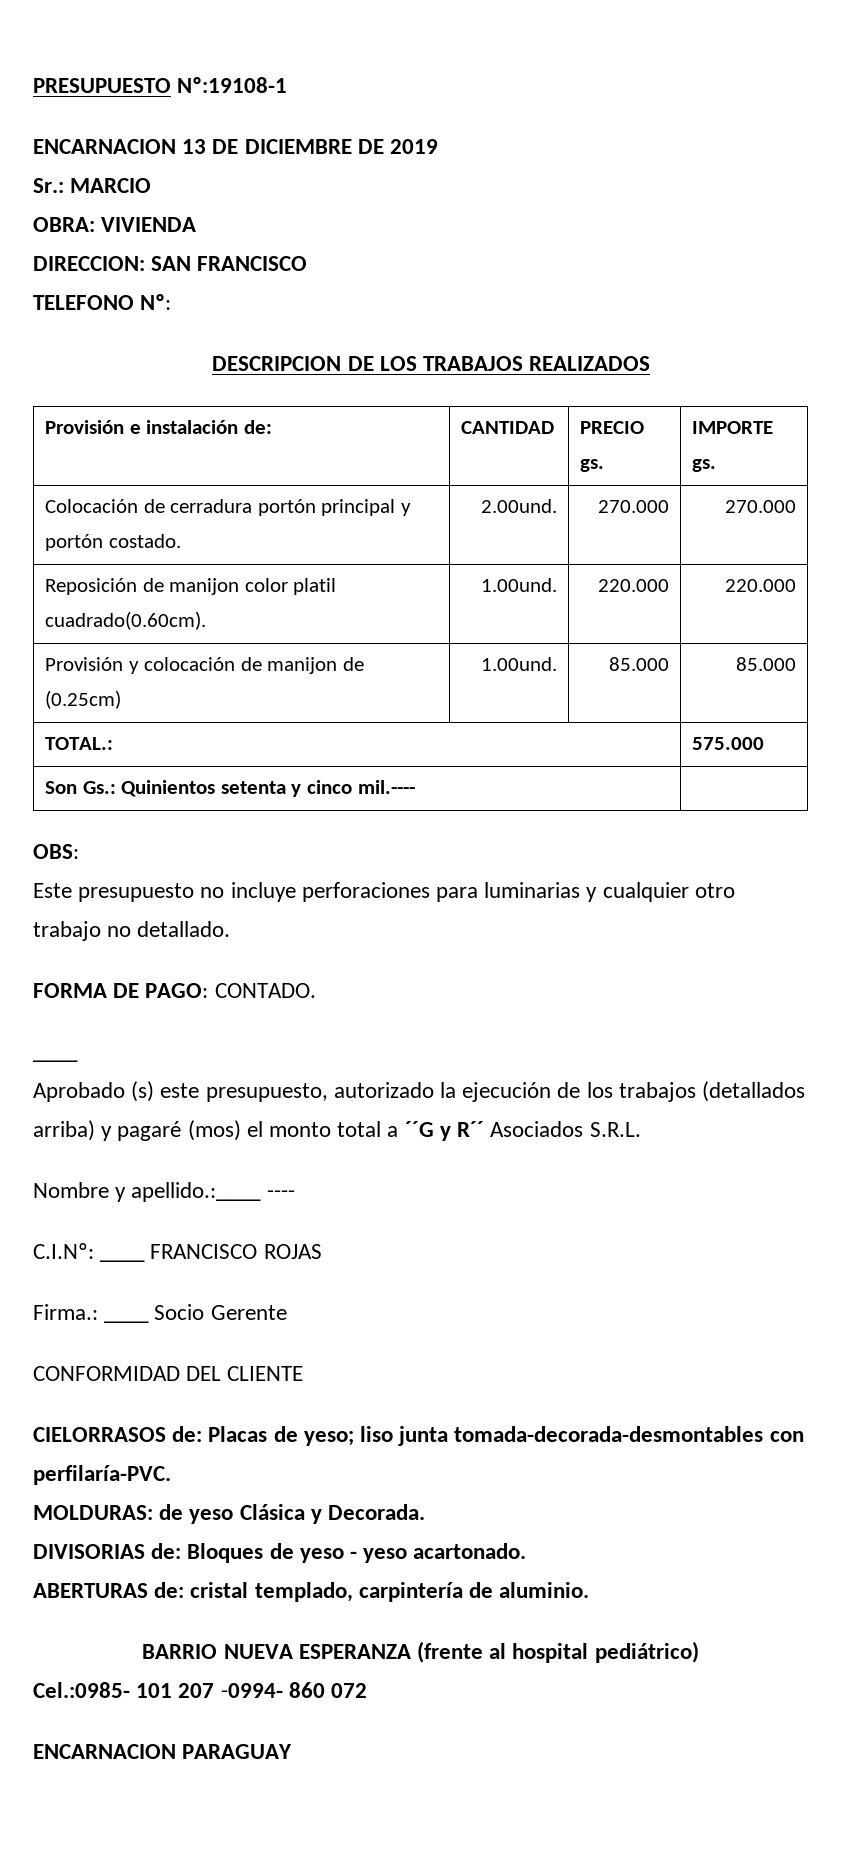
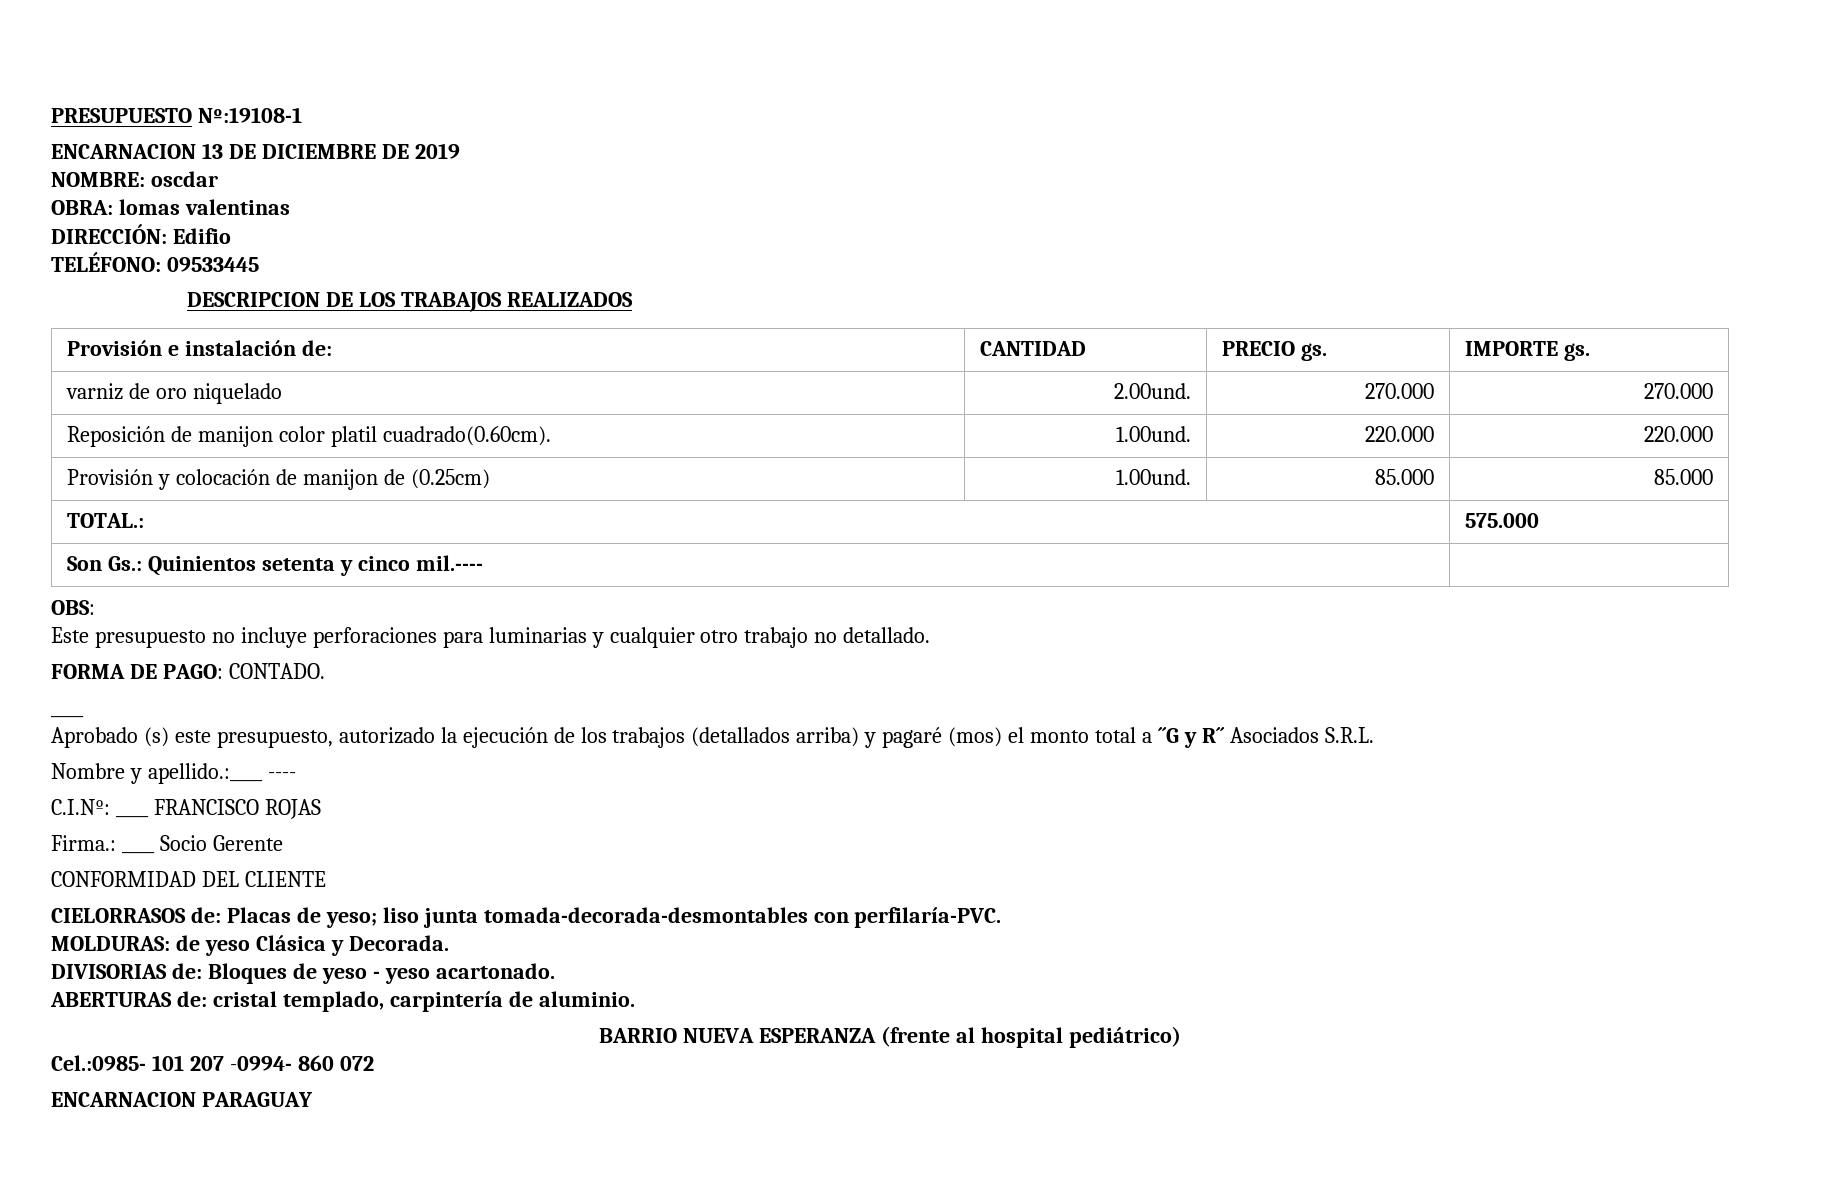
- Sr.: MARCIO
+ NOMBRE: oscdar
- OBRA: VIVIENDA
- DIRECCION: SAN FRANCISCO
- TELEFONO Nº:
+ OBRA: lomas valentinas
+ DIRECCIÓN: Edifio
+ TELÉFONO: 09533445
- Colocación de cerradura portón principal y portón costado. | 2.00und. | 270.000 | 270.000
+ varniz de oro niquelado | 2.00und. | 270.000 | 270.000

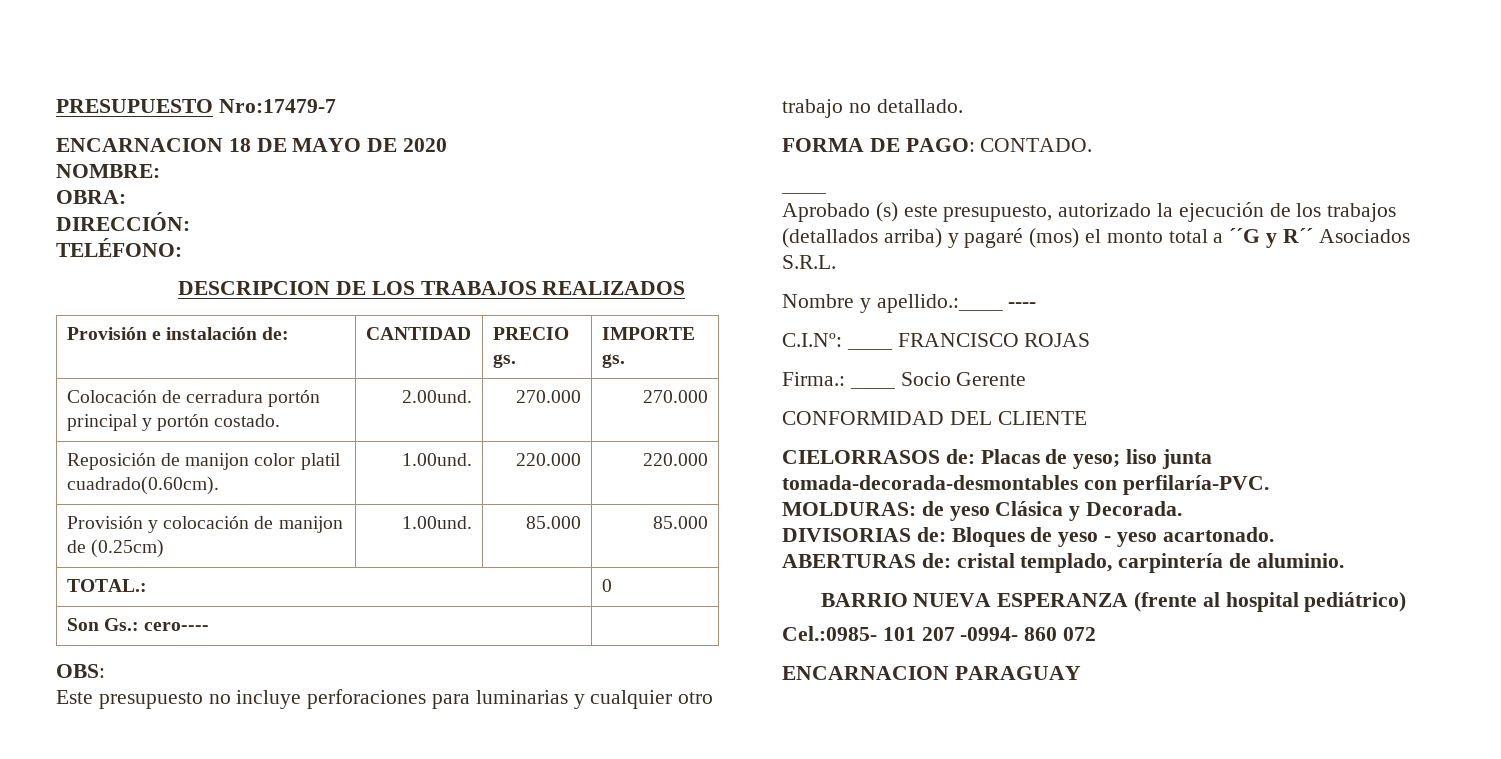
- PRESUPUESTO Nº:19108-1
- ENCARNACION 13 DE DICIEMBRE DE 2019
+ PRESUPUESTO Nro:17479-7
+ ENCARNACION 18 DE MAYO DE 2020
- NOMBRE: oscdar
+ NOMBRE:
- OBRA: lomas valentinas
+ OBRA:
- DIRECCIÓN: Edifio
+ DIRECCIÓN:
- TELÉFONO: 09533445
+ TELÉFONO:
- varniz de oro niquelado | 2.00und. | 270.000 | 270.000
+ Colocación de cerradura portón principal y portón costado. | 2.00und. | 270.000 | 270.000
- TOTAL.: | 575.000
+ TOTAL.: | 0
- Son Gs.: Quinientos setenta y cinco mil.---- |
+ Son Gs.: cero---- |

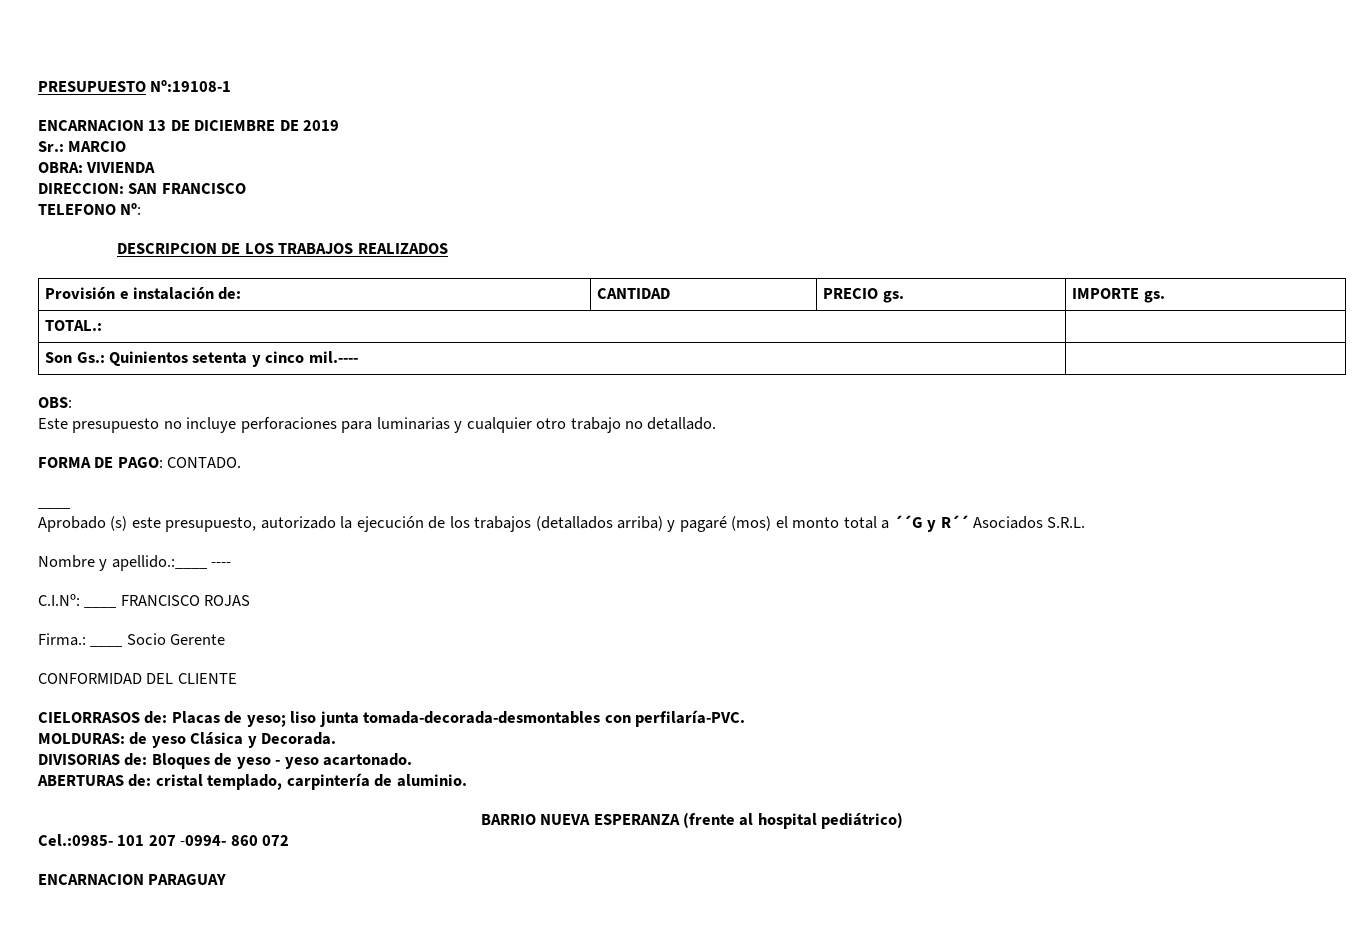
- PRESUPUESTO Nro:17479-7
- ENCARNACION 18 DE MAYO DE 2020
- NOMBRE:
- OBRA:
- DIRECCIÓN:
- TELÉFONO:
+ PRESUPUESTO Nº:19108-1
+ ENCARNACION 13 DE DICIEMBRE DE 2019
+ Sr.: MARCIO
+ OBRA: VIVIENDA
+ DIRECCION: SAN FRANCISCO
+ TELEFONO Nº:
- Colocación de cerradura portón principal y portón costado. | 2.00und. | 270.000 | 270.000
- Reposición de manijon color platil cuadrado(0.60cm). | 1.00und. | 220.000 | 220.000
- Provisión y colocación de manijon de (0.25cm) | 1.00und. | 85.000 | 85.000
- TOTAL.: | 0
+ TOTAL.: |
- Son Gs.: cero---- |
+ Son Gs.: Quinientos setenta y cinco mil.---- |

